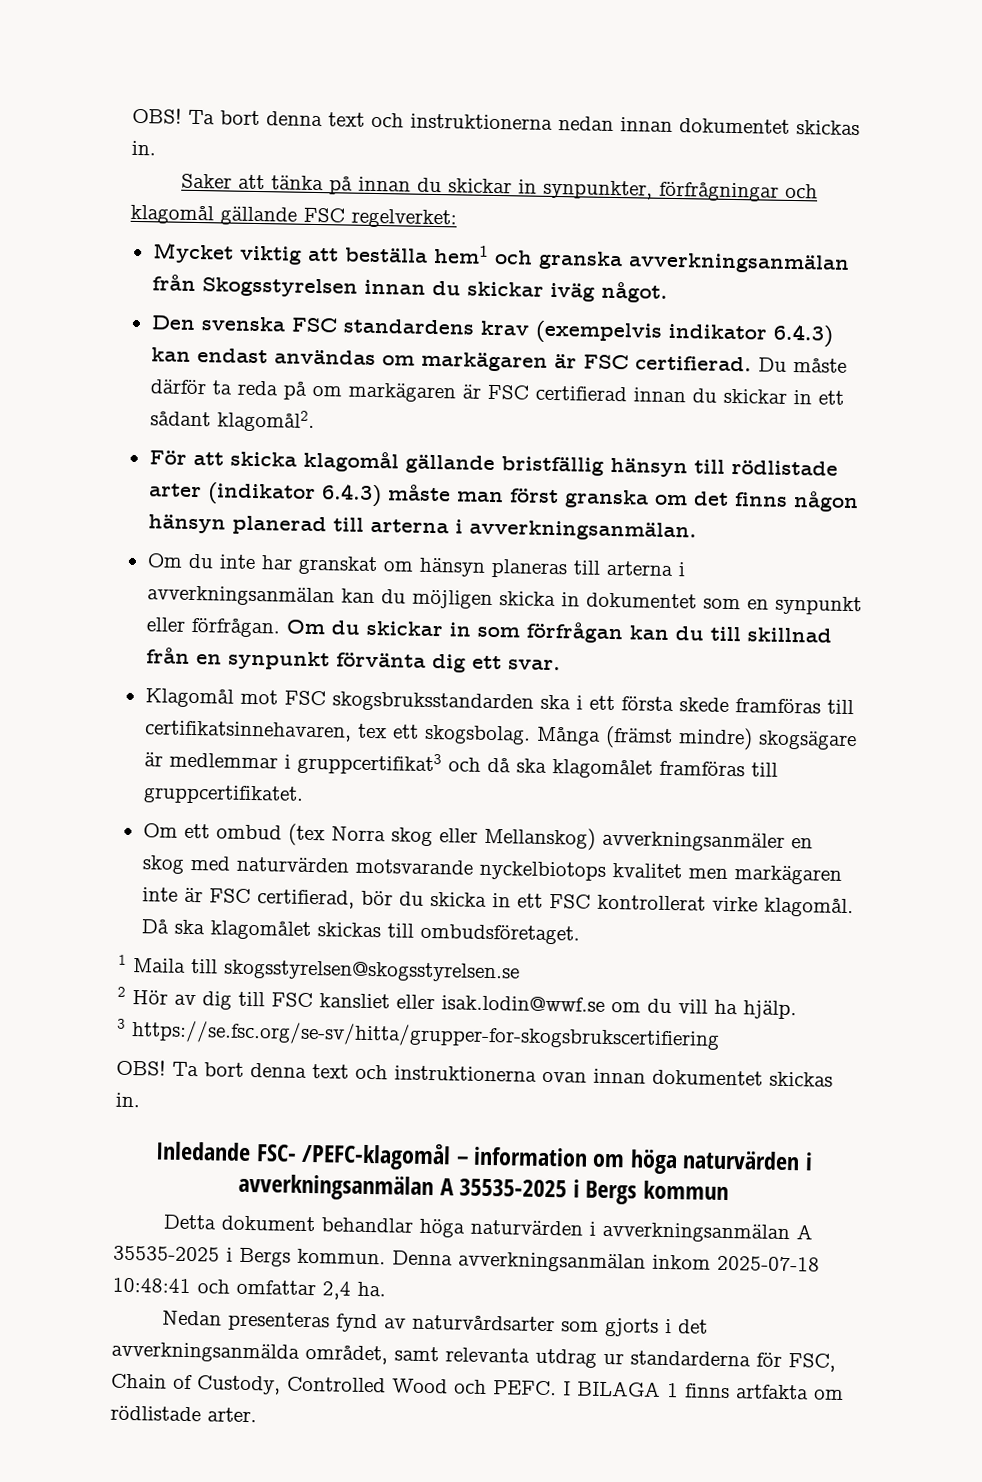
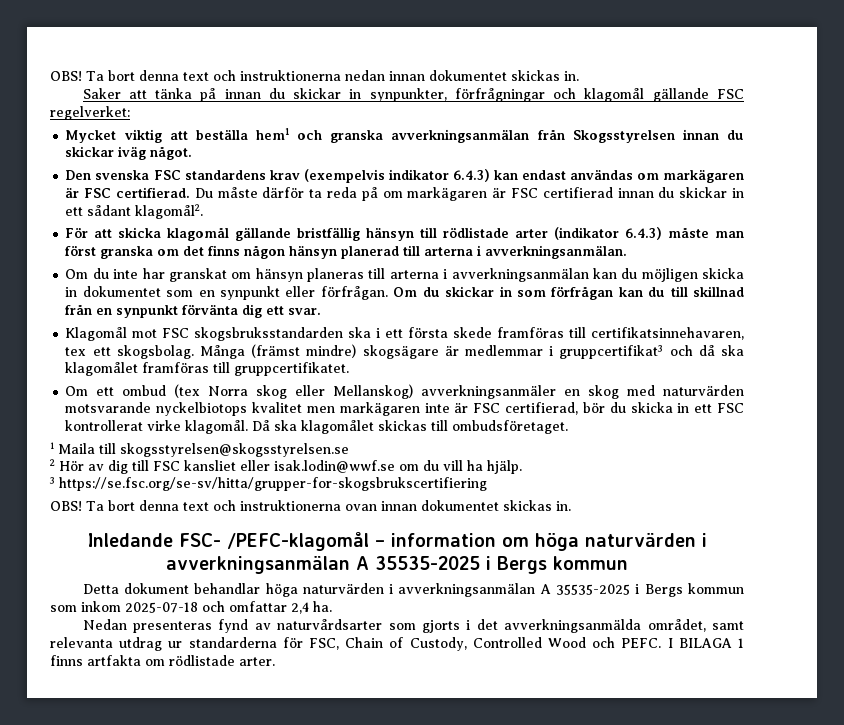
- Detta dokument behandlar höga naturvärden i avverkningsanmälan A 35535-2025 i Bergs kommun. Denna avverkningsanmälan inkom 2025-07-18 10:48:41 och omfattar 2,4 ha.
+ Detta dokument behandlar höga naturvärden i avverkningsanmälan A 35535-2025 i Bergs kommun som inkom 2025-07-18 och omfattar 2,4 ha.

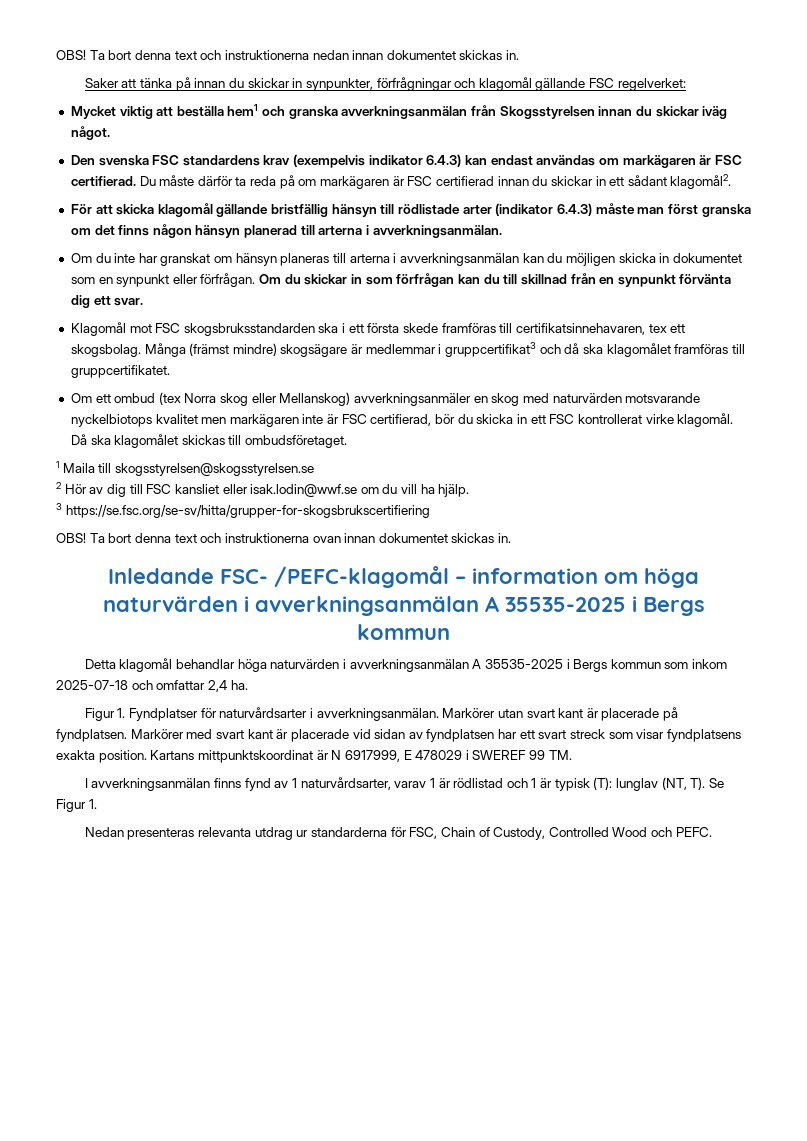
- Detta dokument behandlar höga naturvärden i avverkningsanmälan A 35535-2025 i Bergs kommun som inkom 2025-07-18 och omfattar 2,4 ha.
+ Detta klagomål behandlar höga naturvärden i avverkningsanmälan A 35535-2025 i Bergs kommun som inkom 2025-07-18 och omfattar 2,4 ha.
- Nedan presenteras fynd av naturvårdsarter som gjorts i det avverkningsanmälda området, samt relevanta utdrag ur standarderna för FSC, Chain of Custody, Controlled Wood och PEFC. I BILAGA 1 finns artfakta om rödlistade arter.
+ Figur 1. Fyndplatser för naturvårdsarter i avverkningsanmälan. Markörer utan svart kant är placerade på fyndplatsen. Markörer med svart kant är placerade vid sidan av fyndplatsen har ett svart streck som visar fyndplatsens exakta position. Kartans mittpunktskoordinat är N 6917999, E 478029 i SWEREF 99 TM.
+ I avverkningsanmälan finns fynd av 1 naturvårdsarter, varav 1 är rödlistad och 1 är typisk (T): lunglav (NT, T). Se Figur 1.
+ Nedan presenteras relevanta utdrag ur standarderna för FSC, Chain of Custody, Controlled Wood och PEFC.

